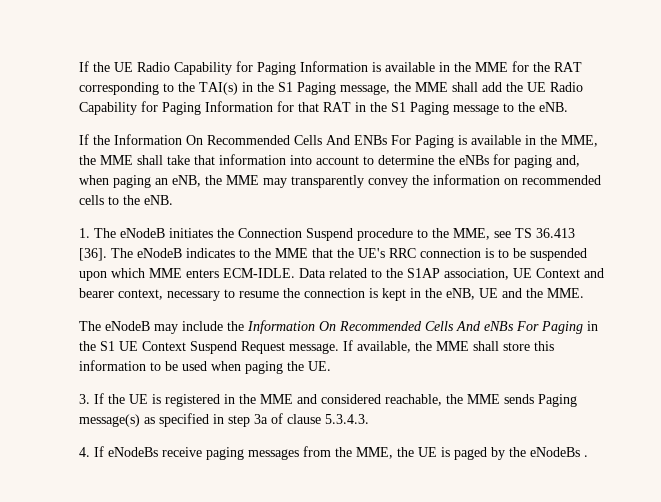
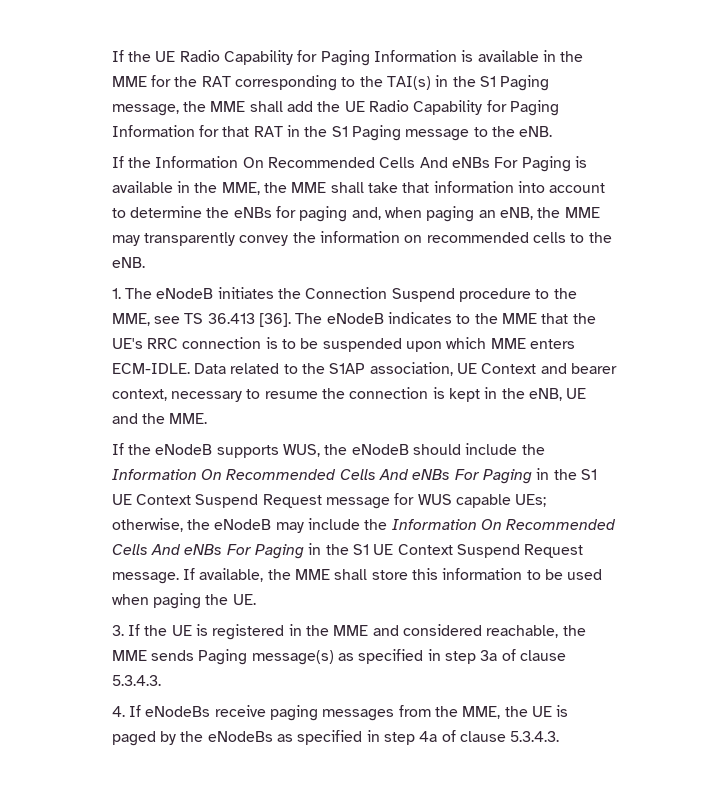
- If the Information On Recommended Cells And ENBs For Paging is available in the MME, the MME shall take that information into account to determine the eNBs for paging and, when paging an eNB, the MME may transparently convey the information on recommended cells to the eNB.
+ If the Information On Recommended Cells And eNBs For Paging is available in the MME, the MME shall take that information into account to determine the eNBs for paging and, when paging an eNB, the MME may transparently convey the information on recommended cells to the eNB.
- The eNodeB may include the Information On Recommended Cells And eNBs For Paging in the S1 UE Context Suspend Request message.
+ If the eNodeB supports WUS, the eNodeB should include the Information On Recommended Cells And eNBs For Paging in the S1 UE Context Suspend Request message for WUS capable UEs; otherwise, the eNodeB may include the Information On Recommended Cells And eNBs For Paging in the S1 UE Context Suspend Request message.
- 4. If eNodeBs receive paging messages from the MME, the UE is paged by the eNodeBs .
+ 4. If eNodeBs receive paging messages from the MME, the UE is paged by the eNodeBs as specified in step 4a of clause 5.3.4.3.

